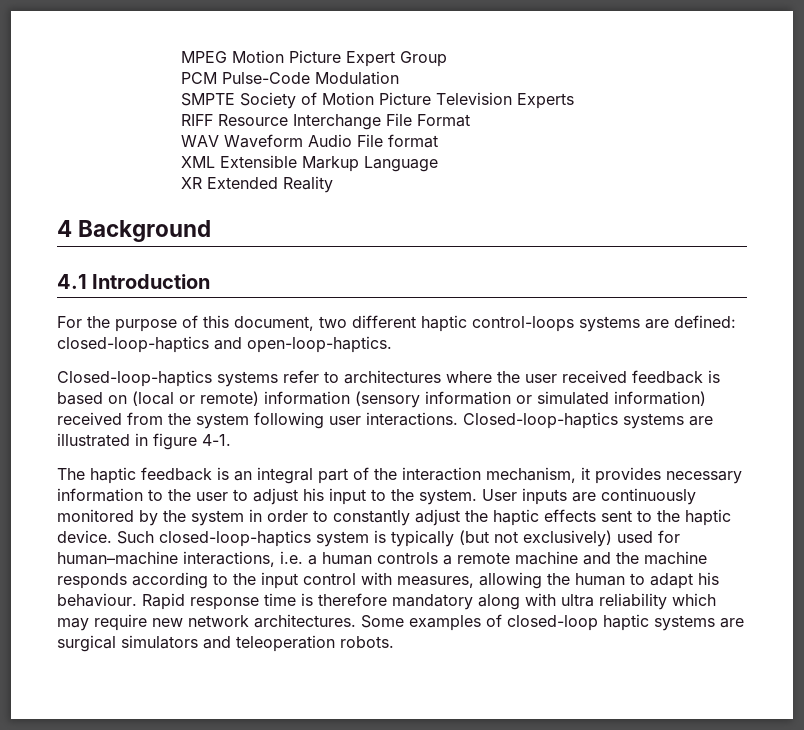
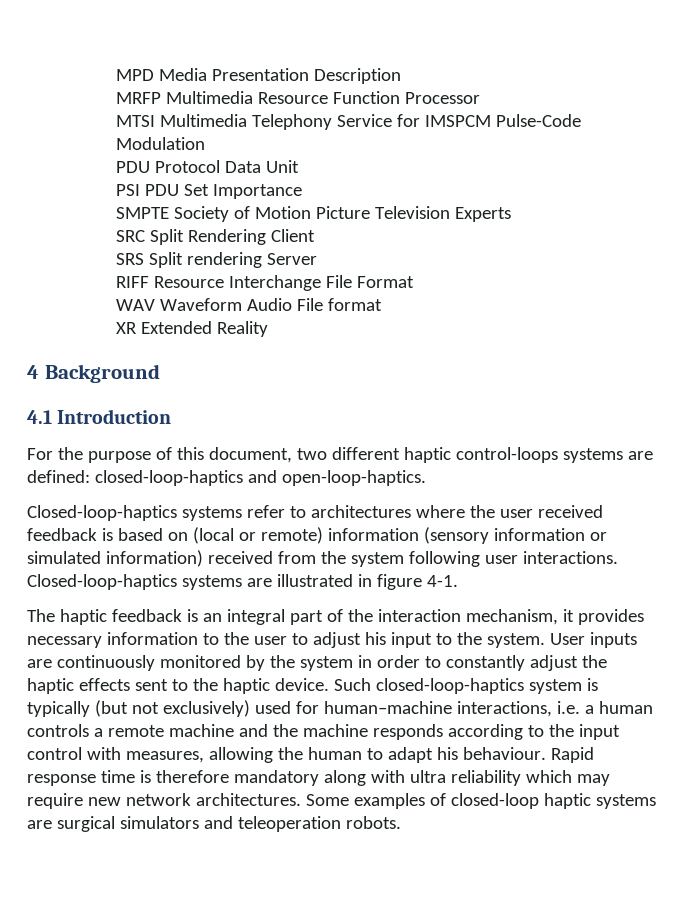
- MPEG Motion Picture Expert Group
- PCM Pulse-Code Modulation
+ MPD Media Presentation Description
+ MRFP Multimedia Resource Function Processor
+ MTSI Multimedia Telephony Service for IMSPCM Pulse-Code Modulation
+ PDU Protocol Data Unit
+ PSI PDU Set Importance
+ SRC Split Rendering Client
+ SRS Split rendering Server
- XML Extensible Markup Language

